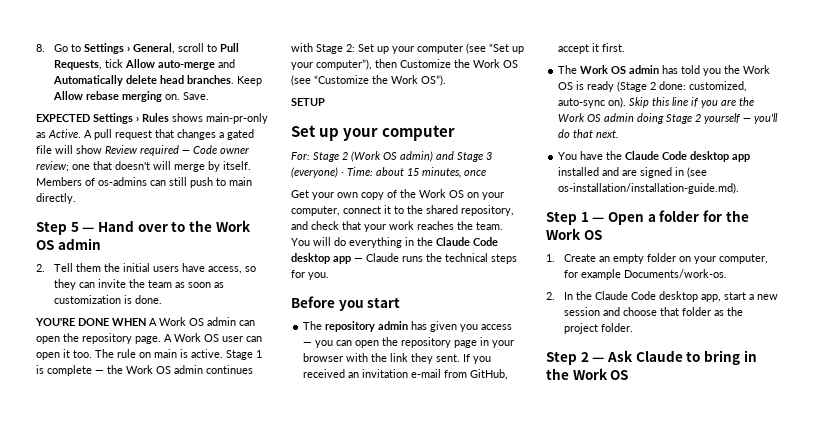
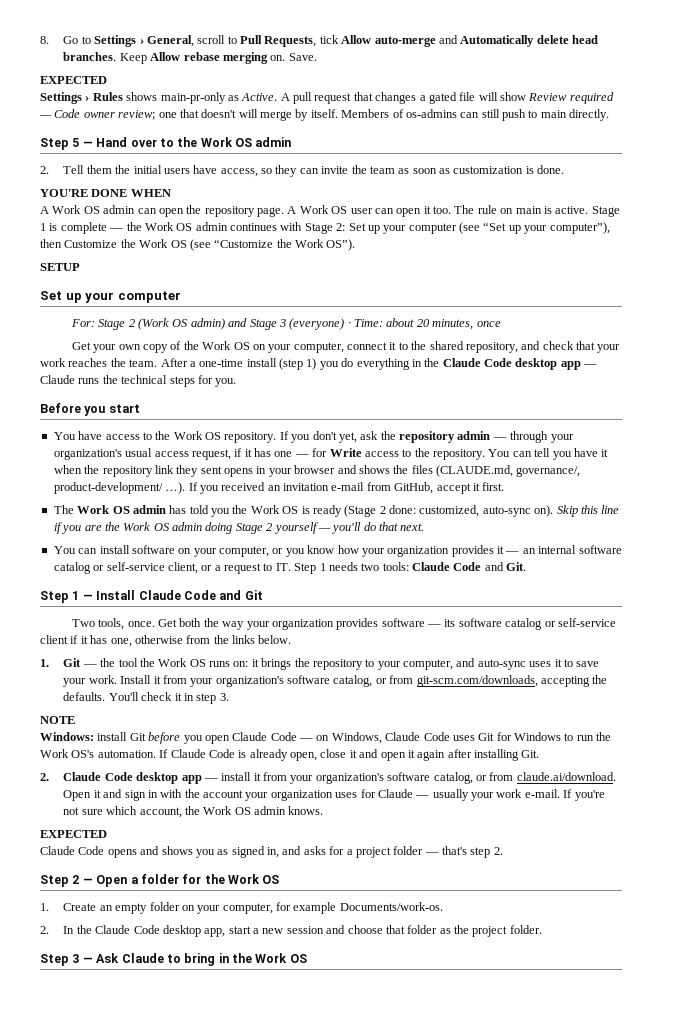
  Save.
- EXPECTED Settings › Rules shows main-pr-only as Active.
+ EXPECTED
+ Settings › Rules shows main-pr-only as Active.
- YOU'RE DONE WHEN A Work OS admin can open the repository page.
+ YOU'RE DONE WHEN
+ A Work OS admin can open the repository page.
- For: Stage 2 (Work OS admin) and Stage 3 (everyone) · Time: about 15 minutes, once
+ For: Stage 2 (Work OS admin) and Stage 3 (everyone) · Time: about 20 minutes, once
- You will do everything in the Claude Code desktop app — Claude runs the technical steps for you.
+ After a one-time install (step 1) you do everything in the Claude Code desktop app — Claude runs the technical steps for you.
- The repository admin has given you access — you can open the repository page in your browser with the link they sent.
+ You have access to the Work OS repository. If you don't yet, ask the repository admin — through your organization's usual access request, if it has one — for Write access to the repository. You can tell you have it when the repository link they sent opens in your browser and shows the files (CLAUDE.md, governance/, product-development/ …).
- You have the Claude Code desktop app installed and are signed in (see os-installation/installation-guide.md).
- Step 1 — Open a folder for the Work OS
+ You can install software on your computer, or you know how your organization provides it — an internal software catalog or self-service client, or a request to IT. Step 1 needs two tools: Claude Code and Git.
+ Step 1 — Install Claude Code and Git
+ Two tools, once. Get both the way your organization provides software — its software catalog or self-service client if it has one, otherwise from the links below.
+ 1. Git — the tool the Work OS runs on: it brings the repository to your computer, and auto-sync uses it to save your work. Install it from your organization's software catalog, or from git-scm.com/downloads, accepting the defaults. You'll check it in step 3.
+ NOTE
+ Windows: install Git before you open Claude Code — on Windows, Claude Code uses Git for Windows to run the Work OS's automation. If Claude Code is already open, close it and open it again after installing Git.
+ 2. Claude Code desktop app — install it from your organization's software catalog, or from claude.ai/download. Open it and sign in with the account your organization uses for Claude — usually your work e-mail. If you're not sure which account, the Work OS admin knows.
+ EXPECTED
+ Claude Code opens and shows you as signed in, and asks for a project folder — that's step 2.
+ Step 2 — Open a folder for the Work OS
- Step 2 — Ask Claude to bring in the Work OS
+ Step 3 — Ask Claude to bring in the Work OS

